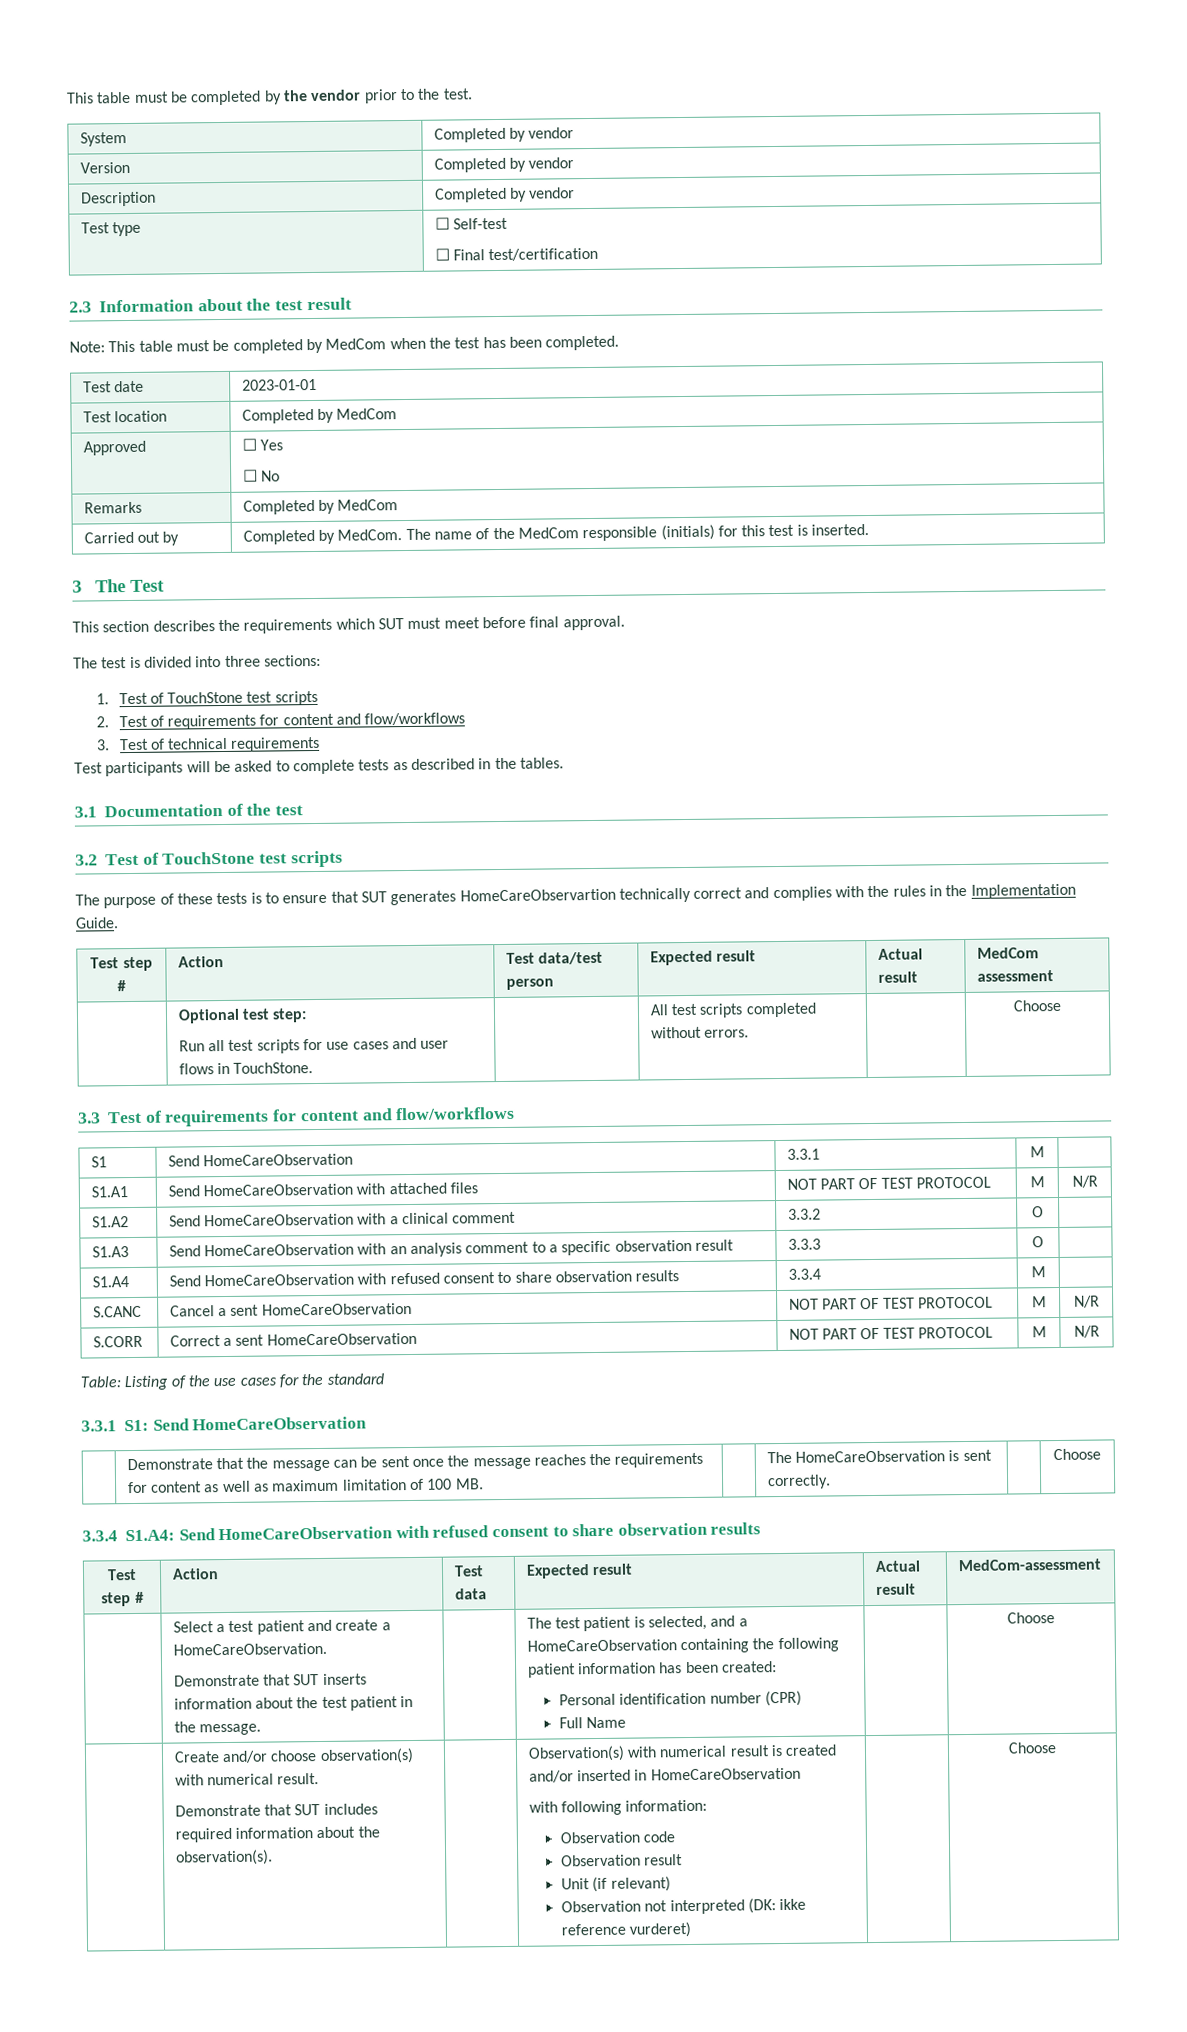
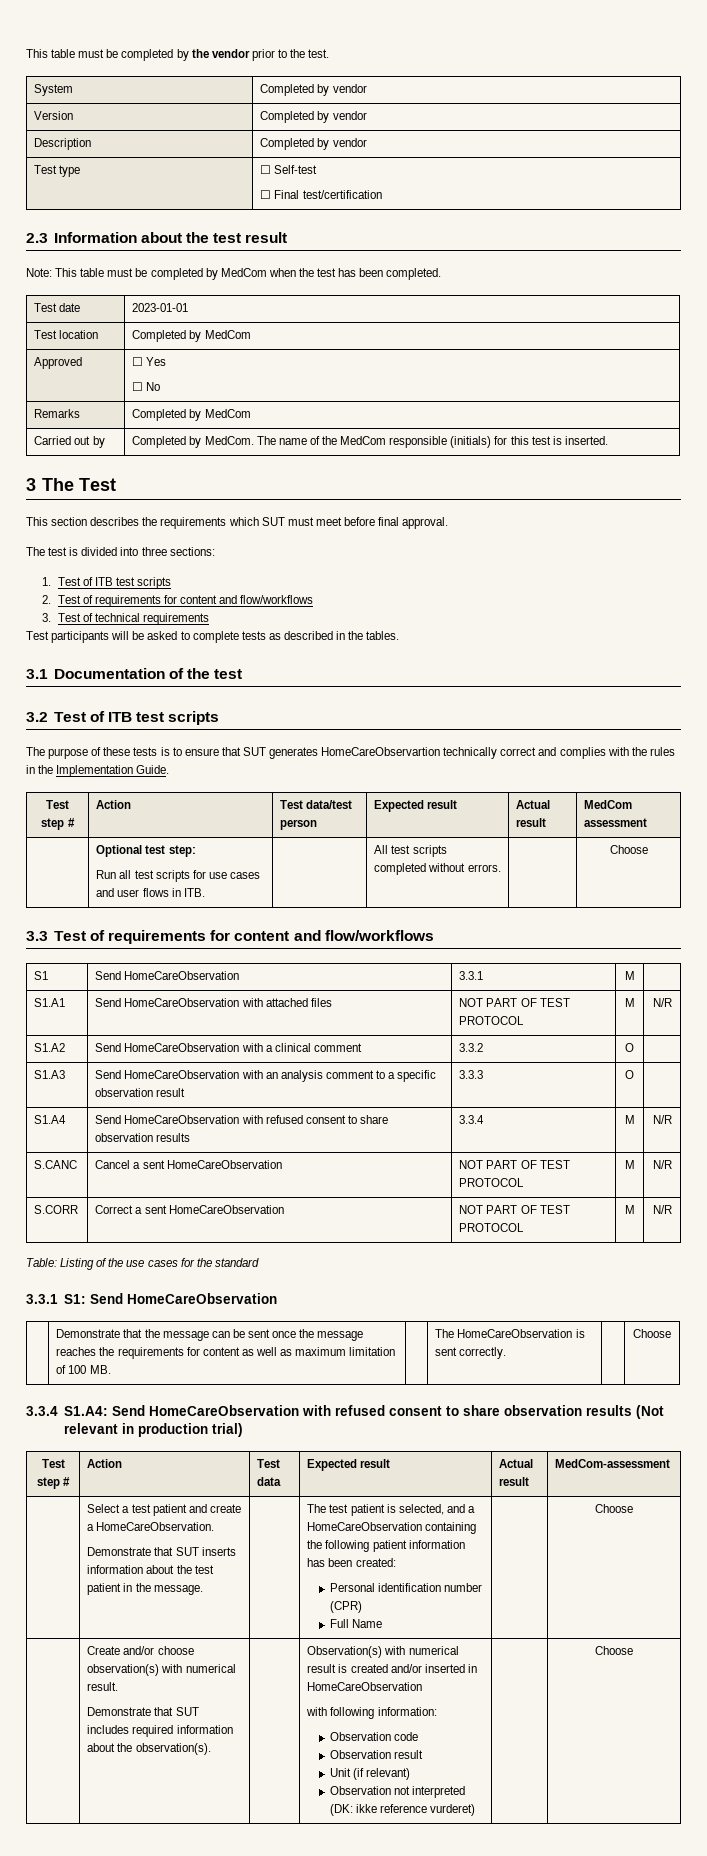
- 1. Test of TouchStone test scripts
+ 1. Test of ITB test scripts
- 3.2 Test of TouchStone test scripts
+ 3.2 Test of ITB test scripts
  | Optional test step:
- Run all test scripts for use cases and user flows in TouchStone. | | All test scripts completed without errors. | | Choose
+ Run all test scripts for use cases and user flows in ITB. | | All test scripts completed without errors. | | Choose
- S1.A4 | Send HomeCareObservation with refused consent to share observation results | 3.3.4 | M |
+ S1.A4 | Send HomeCareObservation with refused consent to share observation results | 3.3.4 | M | N/R
- 3.3.4 S1.A4: Send HomeCareObservation with refused consent to share observation results
+ 3.3.4 S1.A4: Send HomeCareObservation with refused consent to share observation results (Not relevant in production trial)

